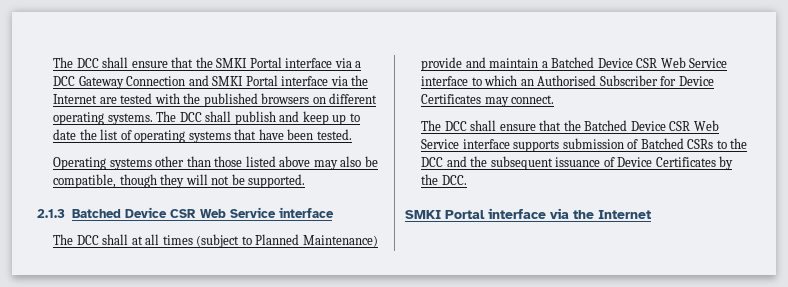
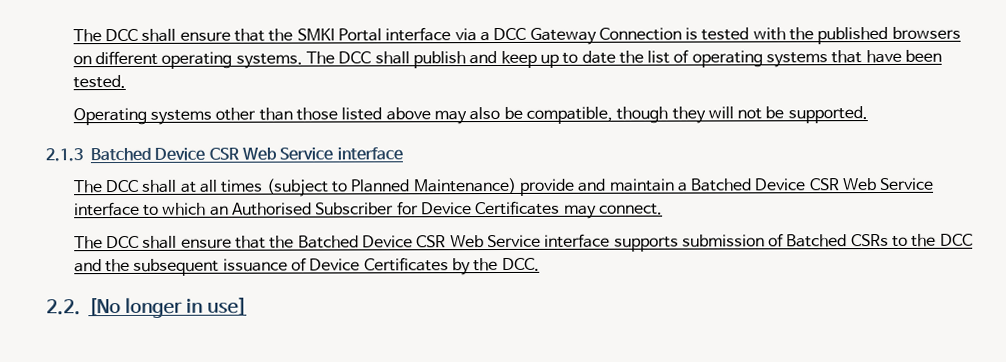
- The DCC shall ensure that the SMKI Portal interface via a DCC Gateway Connection and SMKI Portal interface via the Internet are tested with the published browsers on different operating systems.
+ The DCC shall ensure that the SMKI Portal interface via a DCC Gateway Connection is tested with the published browsers on different operating systems.
  The DCC shall ensure that the Batched Device CSR Web Service interface supports submission of Batched CSRs to the DCC and the subsequent issuance of Device Certificates by the DCC.
- SMKI Portal interface via the Internet
+ 2.2. [No longer in use]

